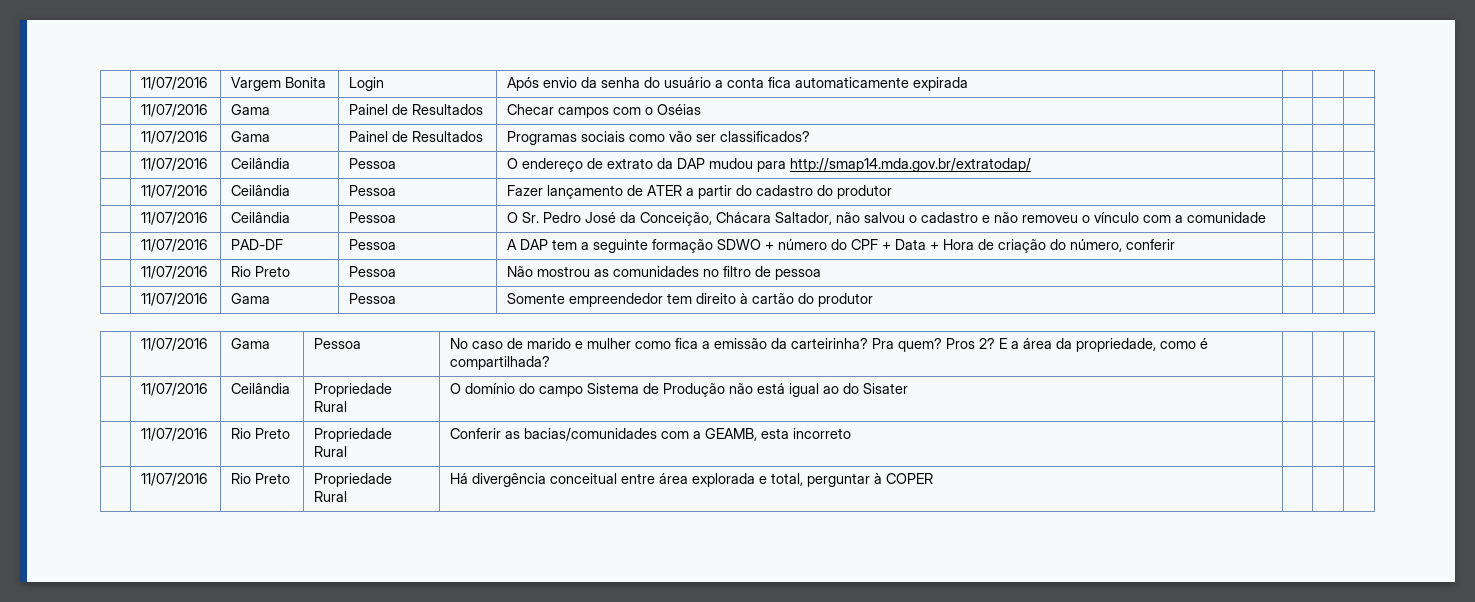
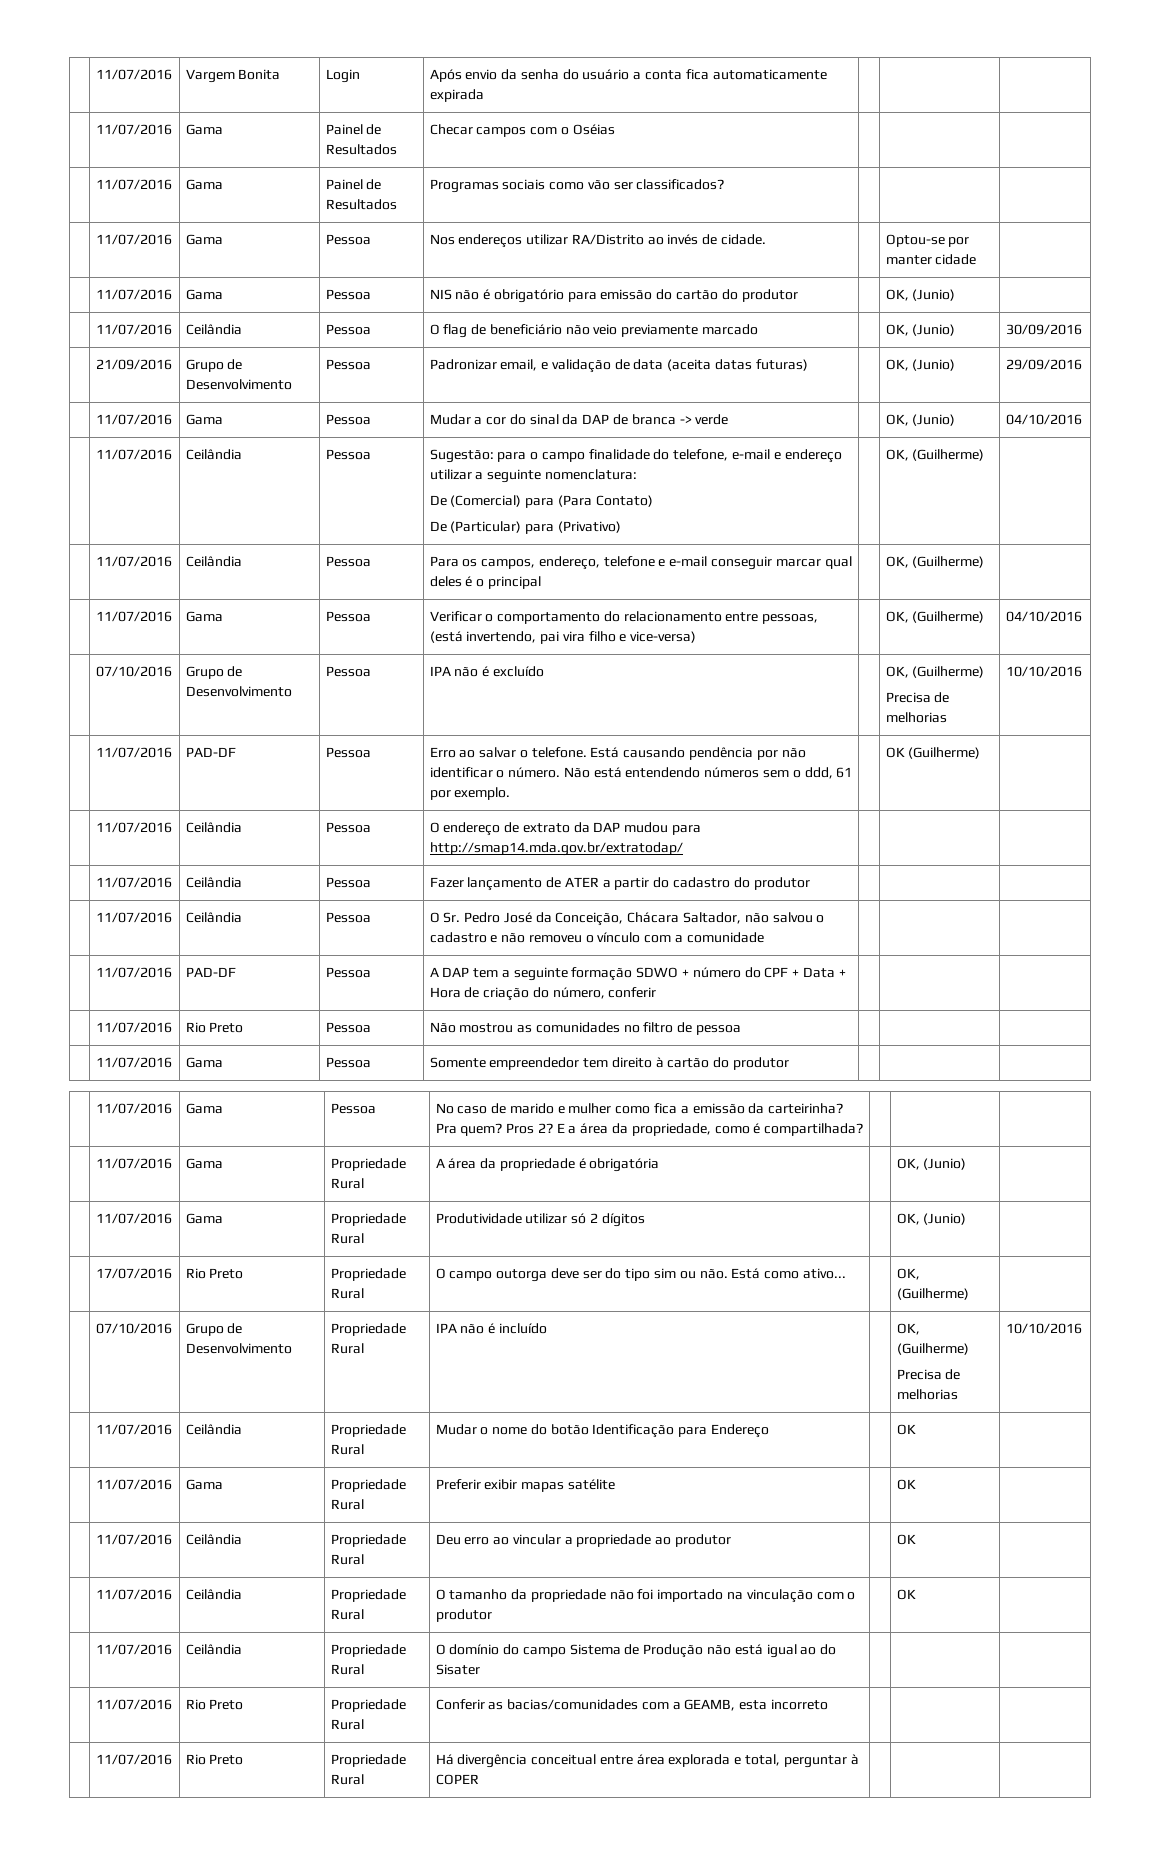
+ | 11/07/2016 | Gama | Pessoa | Nos endereços utilizar RA/Distrito ao invés de cidade. | | Optou-se por manter cidade |
+ | 11/07/2016 | Gama | Pessoa | NIS não é obrigatório para emissão do cartão do produtor | | OK, (Junio) |
+ | 11/07/2016 | Ceilândia | Pessoa | O flag de beneficiário não veio previamente marcado | | OK, (Junio) | 30/09/2016
+ | 21/09/2016 | Grupo de Desenvolvimento | Pessoa | Padronizar email, e validação de data (aceita datas futuras) | | OK, (Junio) | 29/09/2016
+ | 11/07/2016 | Gama | Pessoa | Mudar a cor do sinal da DAP de branca -> verde | | OK, (Junio) | 04/10/2016
+ | 11/07/2016 | Ceilândia | Pessoa | Sugestão: para o campo finalidade do telefone, e-mail e endereço utilizar a seguinte nomenclatura:
+ De (Comercial) para (Para Contato)
+ De (Particular) para (Privativo) | | OK, (Guilherme) |
+ | 11/07/2016 | Ceilândia | Pessoa | Para os campos, endereço, telefone e e-mail conseguir marcar qual deles é o principal | | OK, (Guilherme) |
+ | 11/07/2016 | Gama | Pessoa | Verificar o comportamento do relacionamento entre pessoas, (está invertendo, pai vira filho e vice-versa) | | OK, (Guilherme) | 04/10/2016
+ | 07/10/2016 | Grupo de Desenvolvimento | Pessoa | IPA não é excluído | | OK, (Guilherme)
+ Precisa de melhorias | 10/10/2016
+ | 11/07/2016 | PAD-DF | Pessoa | Erro ao salvar o telefone. Está causando pendência por não identificar o número. Não está entendendo números sem o ddd, 61 por exemplo. | | OK (Guilherme) |
+ | 11/07/2016 | Gama | Propriedade Rural | A área da propriedade é obrigatória | | OK, (Junio) |
+ | 11/07/2016 | Gama | Propriedade Rural | Produtividade utilizar só 2 dígitos | | OK, (Junio) |
+ | 17/07/2016 | Rio Preto | Propriedade Rural | O campo outorga deve ser do tipo sim ou não. Está como ativo... | | OK, (Guilherme) |
+ | 07/10/2016 | Grupo de Desenvolvimento | Propriedade Rural | IPA não é incluído | | OK, (Guilherme)
+ Precisa de melhorias | 10/10/2016
+ | 11/07/2016 | Ceilândia | Propriedade Rural | Mudar o nome do botão Identificação para Endereço | | OK |
+ | 11/07/2016 | Gama | Propriedade Rural | Preferir exibir mapas satélite | | OK |
+ | 11/07/2016 | Ceilândia | Propriedade Rural | Deu erro ao vincular a propriedade ao produtor | | OK |
+ | 11/07/2016 | Ceilândia | Propriedade Rural | O tamanho da propriedade não foi importado na vinculação com o produtor | | OK |

